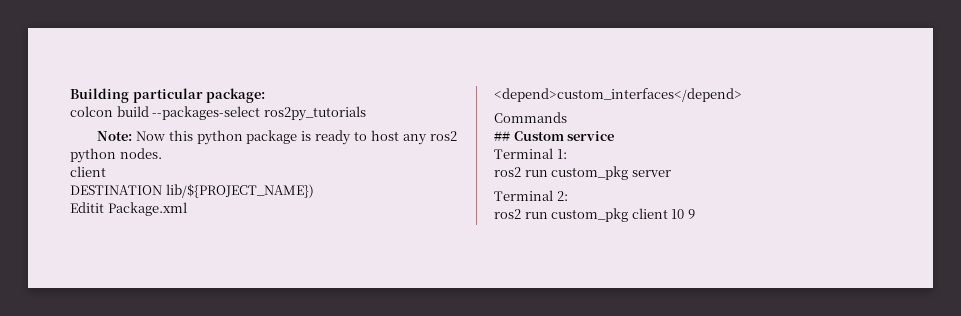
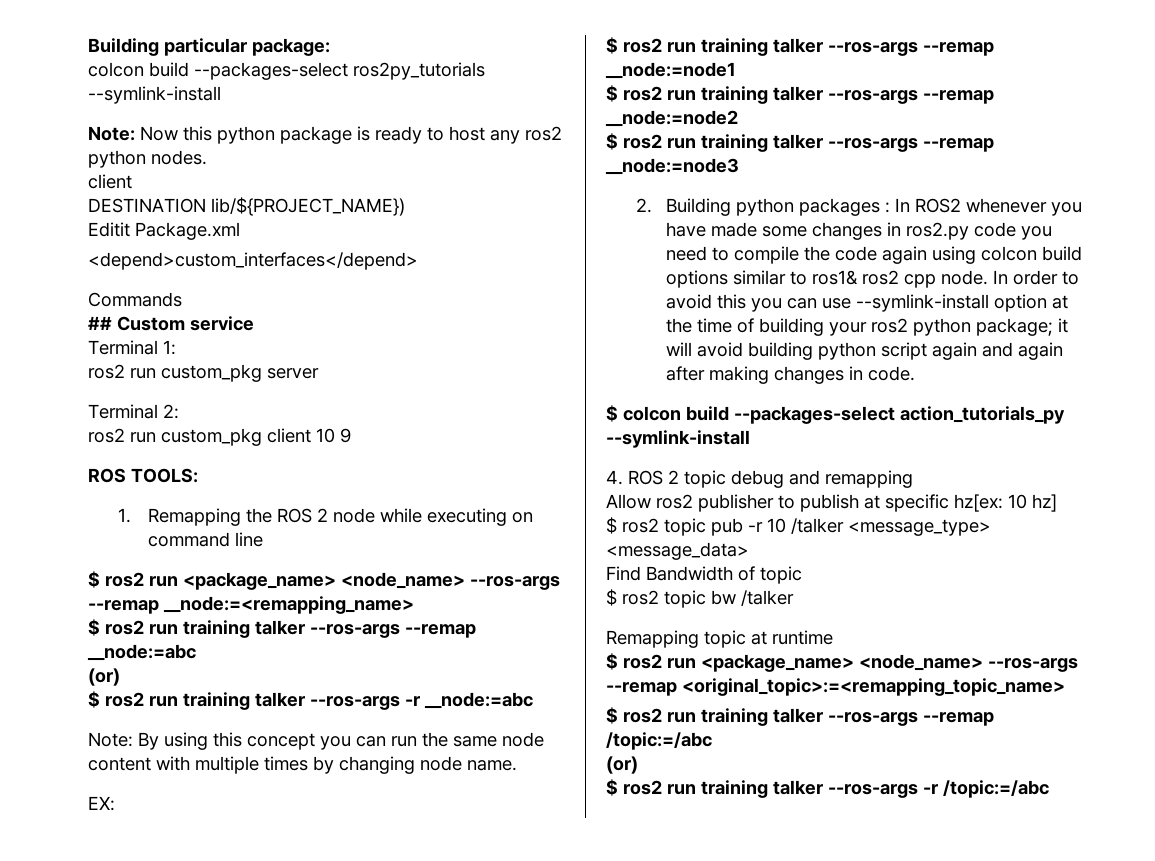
- colcon build --packages-select ros2py_tutorials
+ colcon build --packages-select ros2py_tutorials --symlink-install
+ ROS TOOLS:
+ 1. Remapping the ROS 2 node while executing on command line
+ $ ros2 run <package_name> <node_name> --ros-args --remap __node:=<remapping_name>
+ $ ros2 run training talker --ros-args --remap __node:=abc
+ (or)
+ $ ros2 run training talker --ros-args -r __node:=abc
+ Note: By using this concept you can run the same node content with multiple times by changing node name.
+ EX:
+ $ ros2 run training talker --ros-args --remap __node:=node1
+ $ ros2 run training talker --ros-args --remap __node:=node2
+ $ ros2 run training talker --ros-args --remap __node:=node3
+ 2. Building python packages : In ROS2 whenever you have made some changes in ros2.py code you need to compile the code again using colcon build options similar to ros1& ros2 cpp node. In order to avoid this you can use --symlink-install option at the time of building your ros2 python package; it will avoid building python script again and again after making changes in code.
+ $ colcon build --packages-select action_tutorials_py --symlink-install
+ 4. ROS 2 topic debug and remapping
+ Allow ros2 publisher to publish at specific hz[ex: 10 hz]
+ $ ros2 topic pub -r 10 /talker <message_type> <message_data>
+ Find Bandwidth of topic
+ $ ros2 topic bw /talker
+ Remapping topic at runtime
+ $ ros2 run <package_name> <node_name> --ros-args --remap <original_topic>:=<remapping_topic_name>
+ $ ros2 run training talker --ros-args --remap /topic:=/abc
+ (or)
+ $ ros2 run training talker --ros-args -r /topic:=/abc

